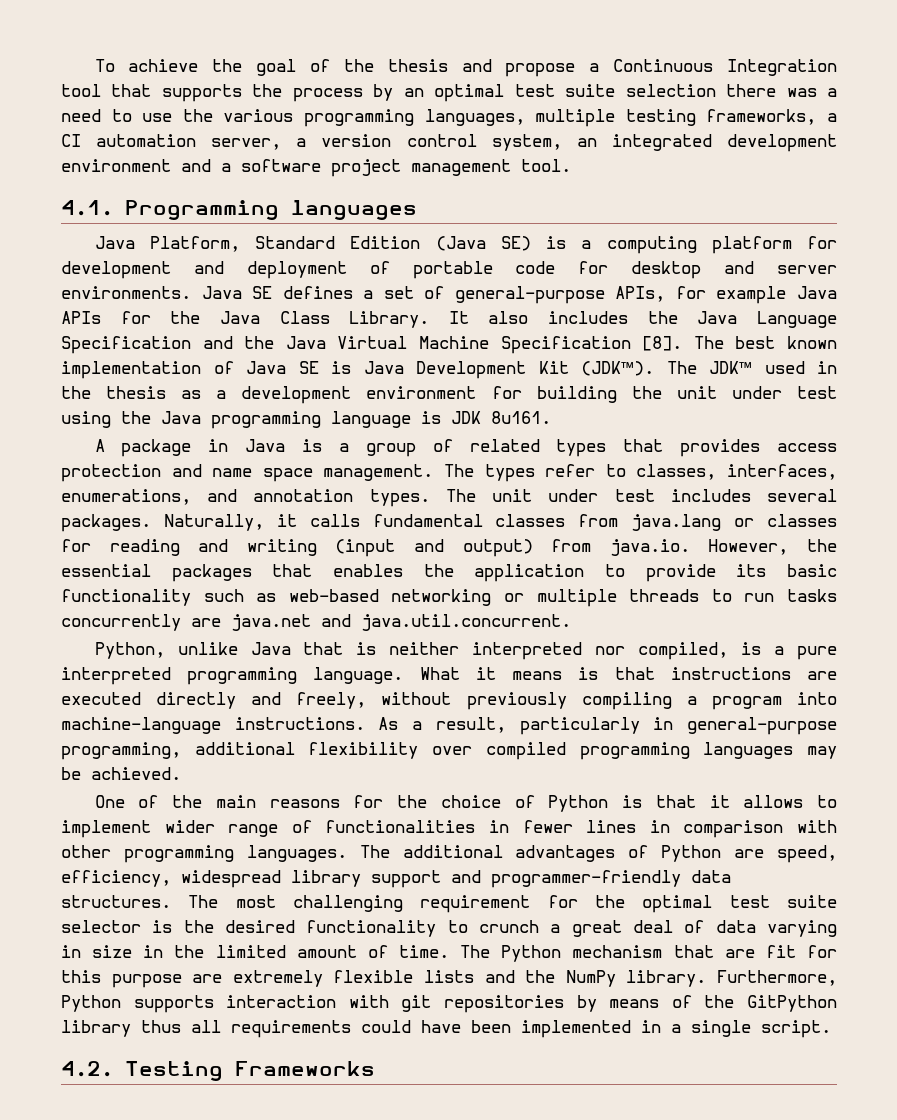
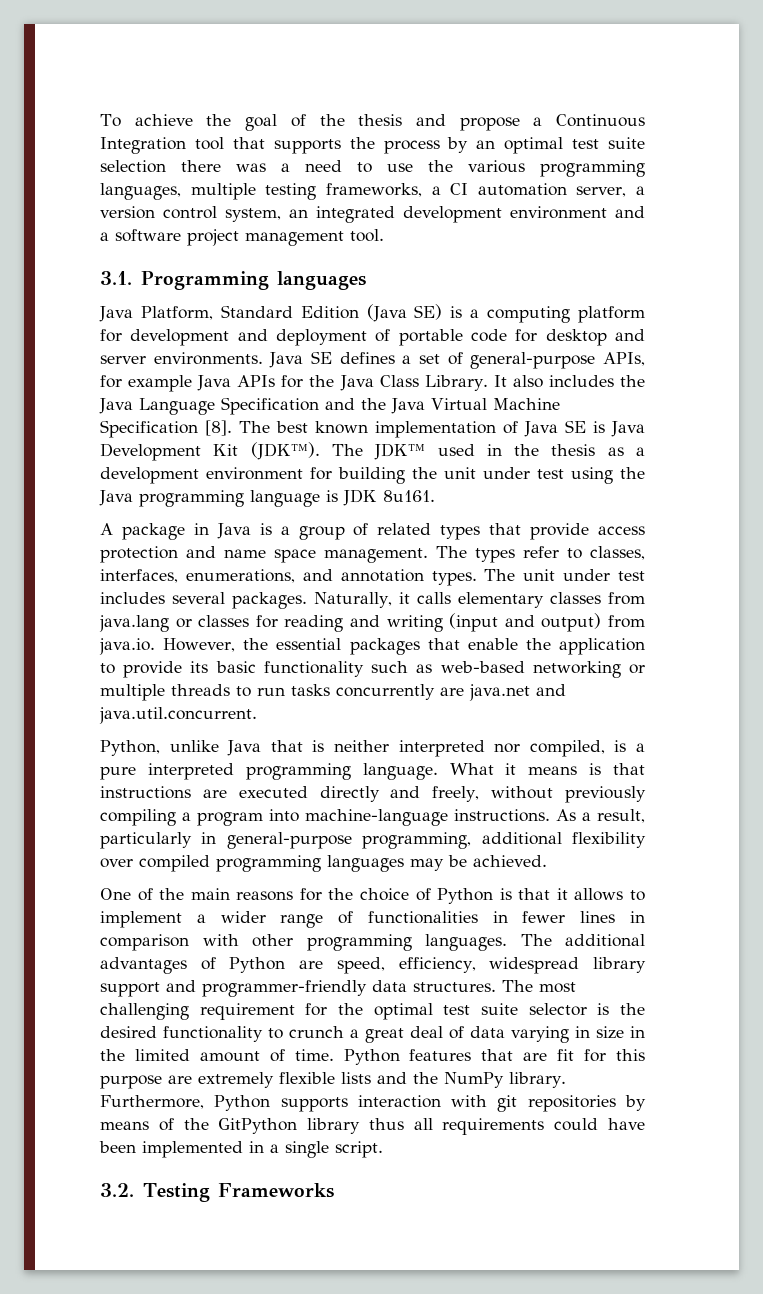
- 4.1. Programming languages
+ 3.1. Programming languages
- A package in Java is a group of related types that provides access protection and name space management.
+ A package in Java is a group of related types that provide access protection and name space management.
- Naturally, it calls fundamental classes from java.lang or classes for reading and writing (input and output) from java.io. However, the essential packages that enables the application to provide its basic functionality such as web-based networking or multiple threads to run tasks concurrently are java.net and java.util.concurrent.
+ Naturally, it calls elementary classes from java.lang or classes for reading and writing (input and output) from java.io. However, the essential packages that enable the application to provide its basic functionality such as web-based networking or multiple threads to run tasks concurrently are java.net and java.util.concurrent.
- One of the main reasons for the choice of Python is that it allows to implement wider range of functionalities in fewer lines in comparison with other programming languages.
+ One of the main reasons for the choice of Python is that it allows to implement a wider range of functionalities in fewer lines in comparison with other programming languages.
- The Python mechanism that are fit for this purpose are extremely flexible lists and the NumPy library.
+ Python features that are fit for this purpose are extremely flexible lists and the NumPy library.
- 4.2. Testing Frameworks
+ 3.2. Testing Frameworks

